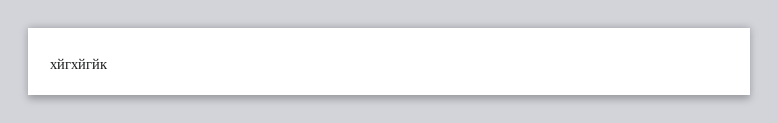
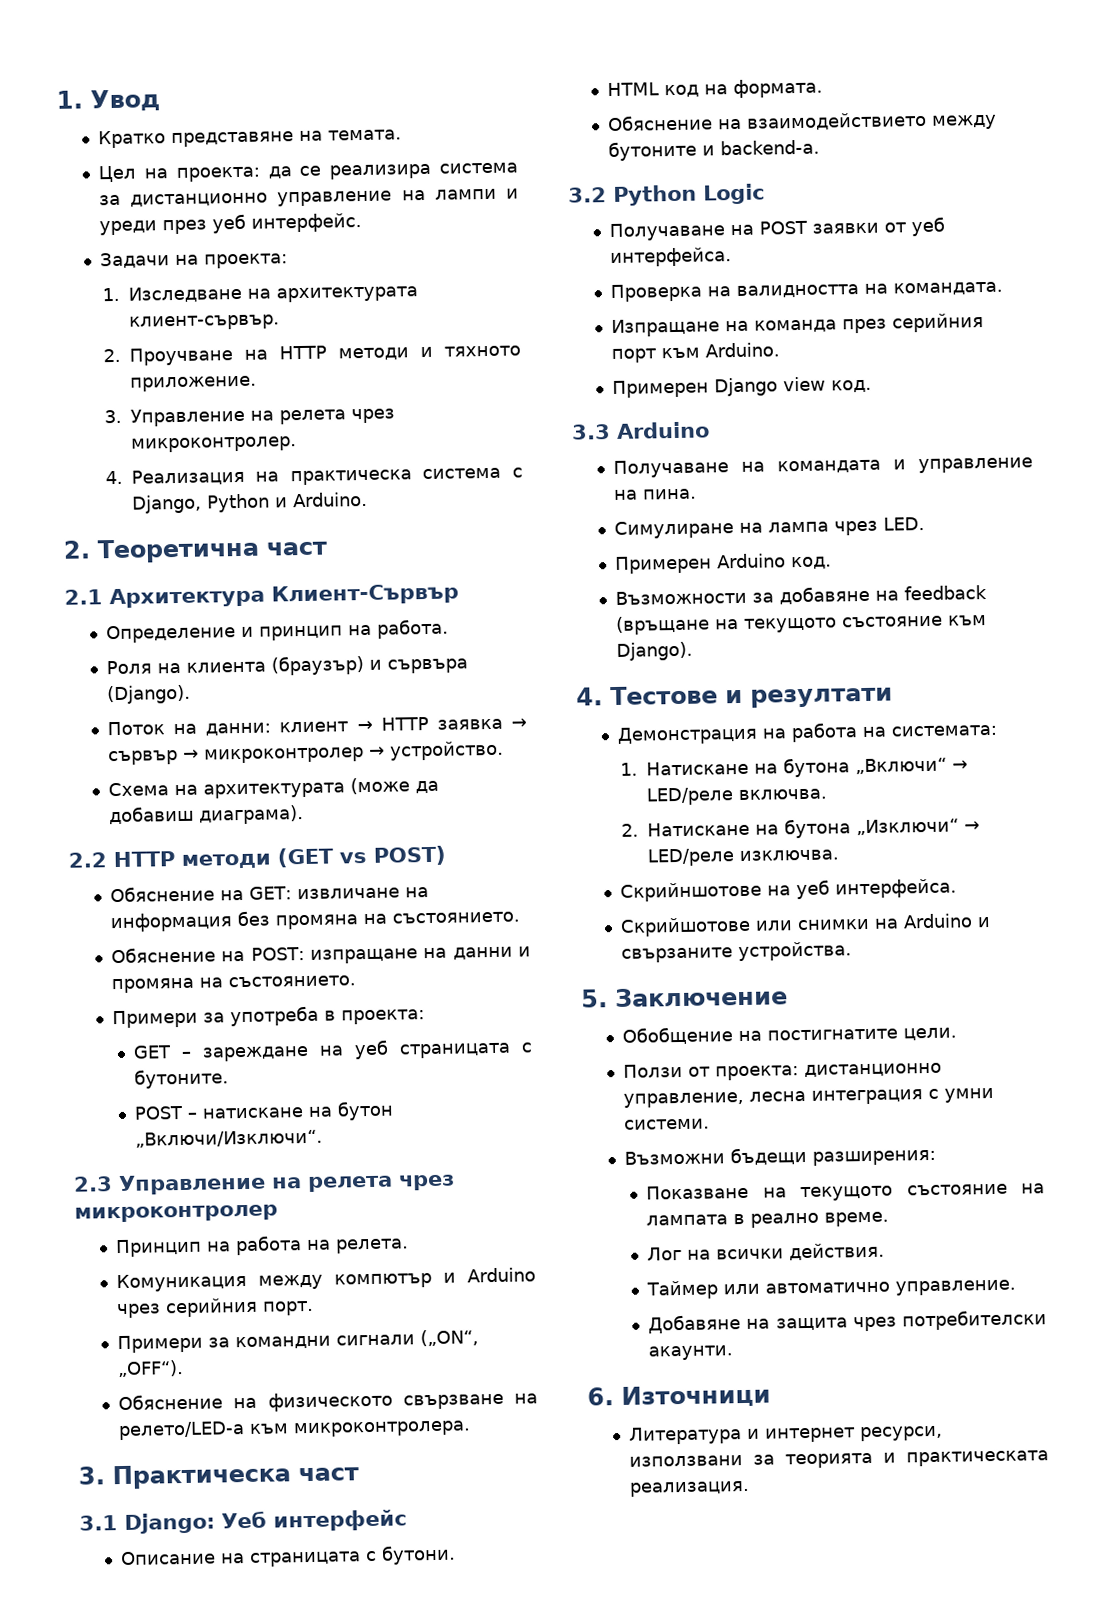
- хйгхйгйк
+ 1. Увод
+ Кратко представяне на темата.
+ Цел на проекта: да се реализира система за дистанционно управление на лампи и уреди през уеб интерфейс.
+ Задачи на проекта:
+ 1. Изследване на архитектурата клиент-сървър.
+ 2. Проучване на HTTP методи и тяхното приложение.
+ 3. Управление на релета чрез микроконтролер.
+ 4. Реализация на практическа система с Django, Python и Arduino.
+ 2. Теоретична част
+ 2.1 Архитектура Клиент-Сървър
+ Определение и принцип на работа.
+ Роля на клиента (браузър) и сървъра (Django).
+ Поток на данни: клиент → HTTP заявка → сървър → микроконтролер → устройство.
+ Схема на архитектурата (може да добавиш диаграма).
+ 2.2 HTTP методи (GET vs POST)
+ Обяснение на GET: извличане на информация без промяна на състоянието.
+ Обяснение на POST: изпращане на данни и промяна на състоянието.
+ Примери за употреба в проекта:
+ GET – зареждане на уеб страницата с бутоните.
+ POST – натискане на бутон „Включи/Изключи“.
+ 2.3 Управление на релета чрез микроконтролер
+ Принцип на работа на релета.
+ Комуникация между компютър и Arduino чрез серийния порт.
+ Примери за командни сигнали („ON“, „OFF“).
+ Обяснение на физическото свързване на релето/LED-а към микроконтролера.
+ 3. Практическа част
+ 3.1 Django: Уеб интерфейс
+ Описание на страницата с бутони.
+ HTML код на формата.
+ Обяснение на взаимодействието между бутоните и backend-а.
+ 3.2 Python Logic
+ Получаване на POST заявки от уеб интерфейса.
+ Проверка на валидността на командата.
+ Изпращане на команда през серийния порт към Arduino.
+ Примерен Django view код.
+ 3.3 Arduino
+ Получаване на командата и управление на пина.
+ Симулиране на лампа чрез LED.
+ Примерен Arduino код.
+ Възможности за добавяне на feedback (връщане на текущото състояние към Django).
+ 4. Тестове и резултати
+ Демонстрация на работа на системата:
+ 1. Натискане на бутона „Включи“ → LED/реле включва.
+ 2. Натискане на бутона „Изключи“ → LED/реле изключва.
+ Скрийншотове на уеб интерфейса.
+ Скрийшотове или снимки на Arduino и свързаните устройства.
+ 5. Заключение
+ Обобщение на постигнатите цели.
+ Ползи от проекта: дистанционно управление, лесна интеграция с умни системи.
+ Възможни бъдещи разширения:
+ Показване на текущото състояние на лампата в реално време.
+ Лог на всички действия.
+ Таймер или автоматично управление.
+ Добавяне на защита чрез потребителски акаунти.
+ 6. Източници
+ Литература и интернет ресурси, използвани за теорията и практическата реализация.

